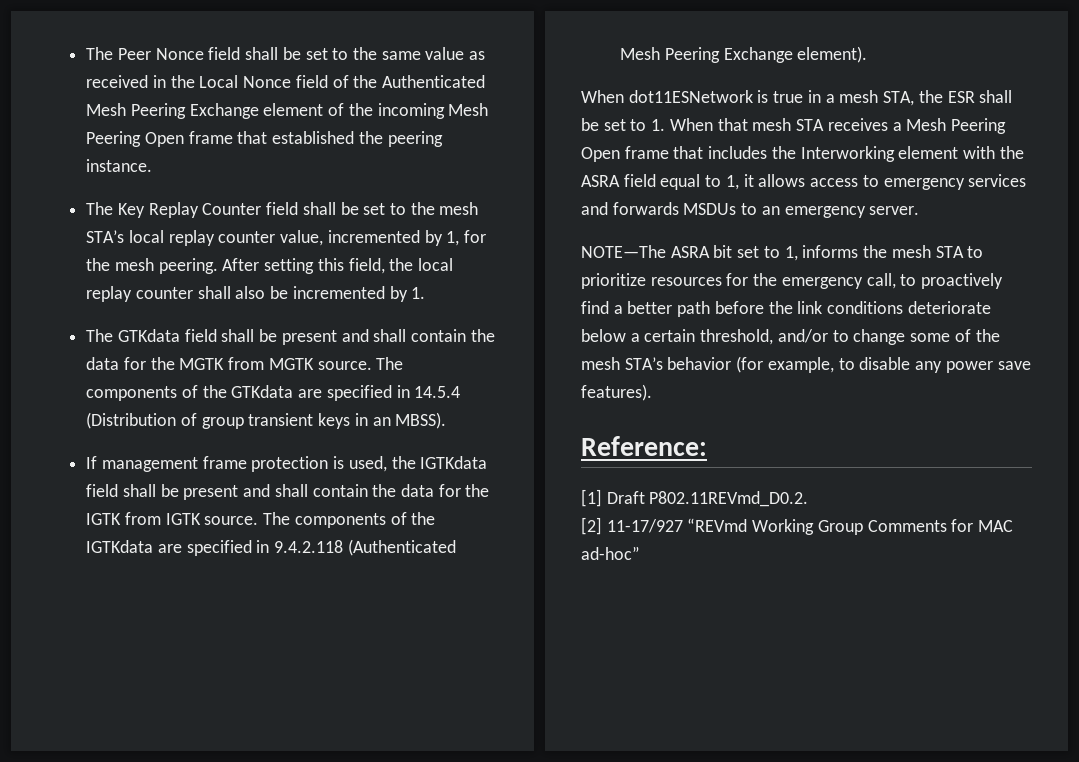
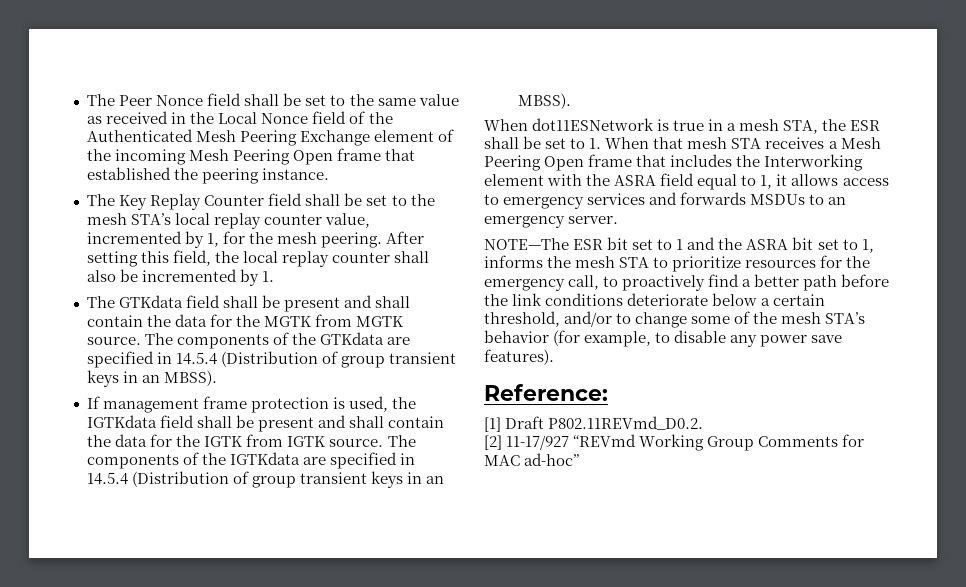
- The components of the IGTKdata are specified in 9.4.2.118 (Authenticated Mesh Peering Exchange element).
+ The components of the IGTKdata are specified in 14.5.4 (Distribution of group transient keys in an MBSS).
- NOTE—The ASRA bit set to 1, informs the mesh STA to prioritize resources for the emergency call, to proactively find a better path before the link conditions deteriorate below a certain threshold, and/or to change some of the mesh STA’s behavior (for example, to disable any power save features).
+ NOTE—The ESR bit set to 1 and the ASRA bit set to 1, informs the mesh STA to prioritize resources for the emergency call, to proactively find a better path before the link conditions deteriorate below a certain threshold, and/or to change some of the mesh STA’s behavior (for example, to disable any power save features).

